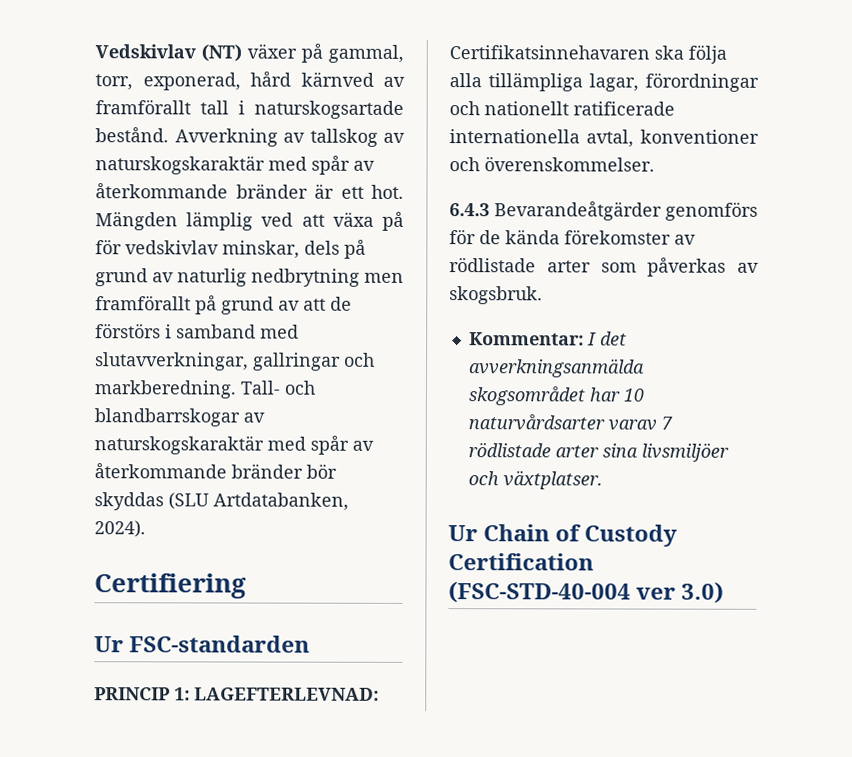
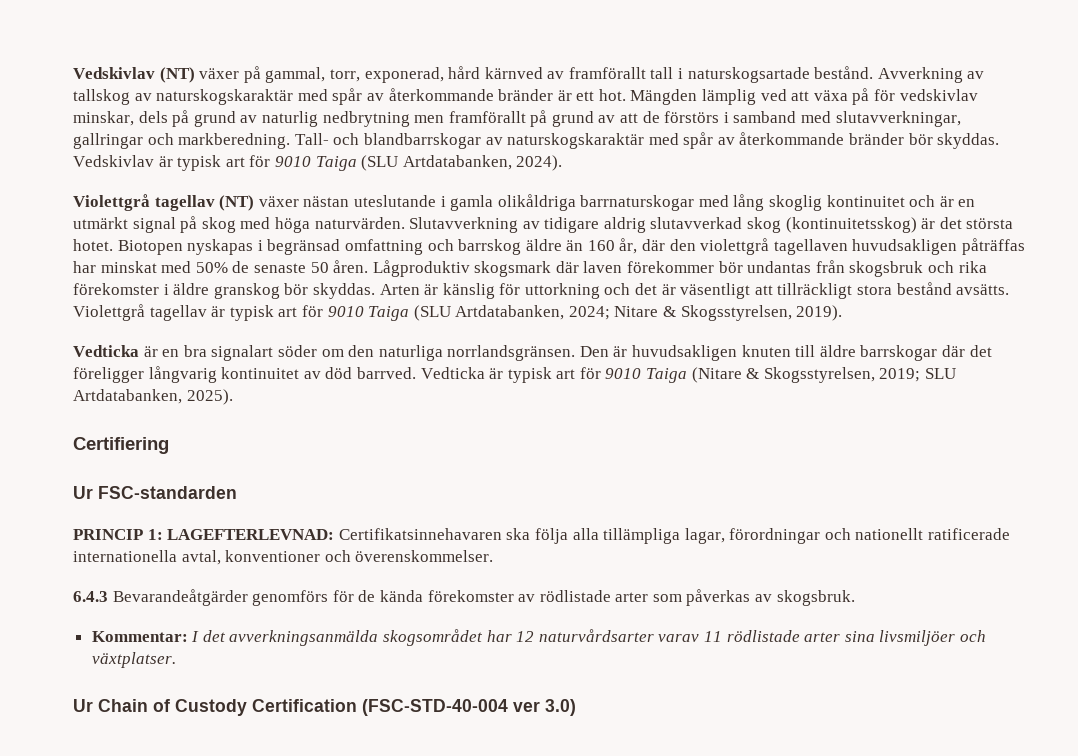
- Tall- och blandbarrskogar av naturskogskaraktär med spår av återkommande bränder bör skyddas (SLU Artdatabanken, 2024).
+ Tall- och blandbarrskogar av naturskogskaraktär med spår av återkommande bränder bör skyddas. Vedskivlav är typisk art för 9010 Taiga (SLU Artdatabanken, 2024).
+ Violettgrå tagellav (NT) växer nästan uteslutande i gamla olikåldriga barrnaturskogar med lång skoglig kontinuitet och är en utmärkt signal på skog med höga naturvärden. Slutavverkning av tidigare aldrig slutavverkad skog (kontinuitetsskog) är det största hotet. Biotopen nyskapas i begränsad omfattning och barrskog äldre än 160 år, där den violettgrå tagellaven huvudsakligen påträffas har minskat med 50% de senaste 50 åren. Lågproduktiv skogsmark där laven förekommer bör undantas från skogsbruk och rika förekomster i äldre granskog bör skyddas. Arten är känslig för uttorkning och det är väsentligt att tillräckligt stora bestånd avsätts. Violettgrå tagellav är typisk art för 9010 Taiga (SLU Artdatabanken, 2024; Nitare & Skogsstyrelsen, 2019).
+ Vedticka är en bra signalart söder om den naturliga norrlandsgränsen. Den är huvudsakligen knuten till äldre barrskogar där det föreligger långvarig kontinuitet av död barrved. Vedticka är typisk art för 9010 Taiga (Nitare & Skogsstyrelsen, 2019; SLU Artdatabanken, 2025).
- Kommentar: I det avverkningsanmälda skogsområdet har 10 naturvårdsarter varav 7 rödlistade arter sina livsmiljöer och växtplatser.
+ Kommentar: I det avverkningsanmälda skogsområdet har 12 naturvårdsarter varav 11 rödlistade arter sina livsmiljöer och växtplatser.

